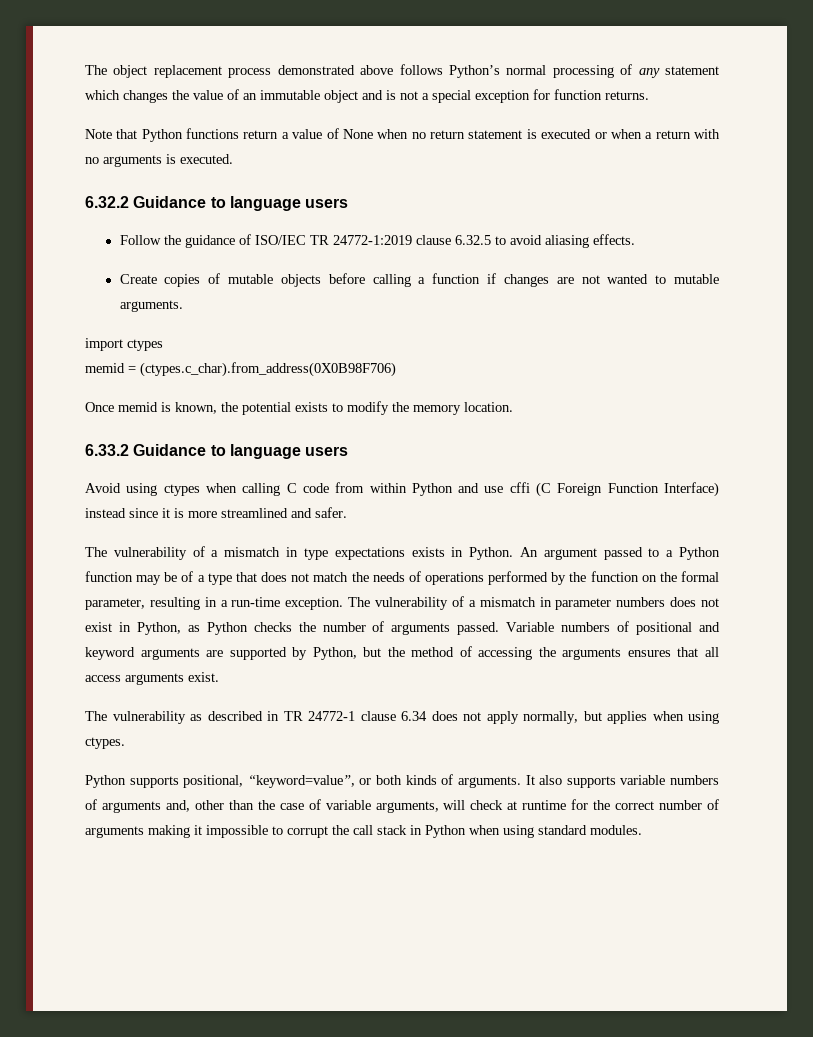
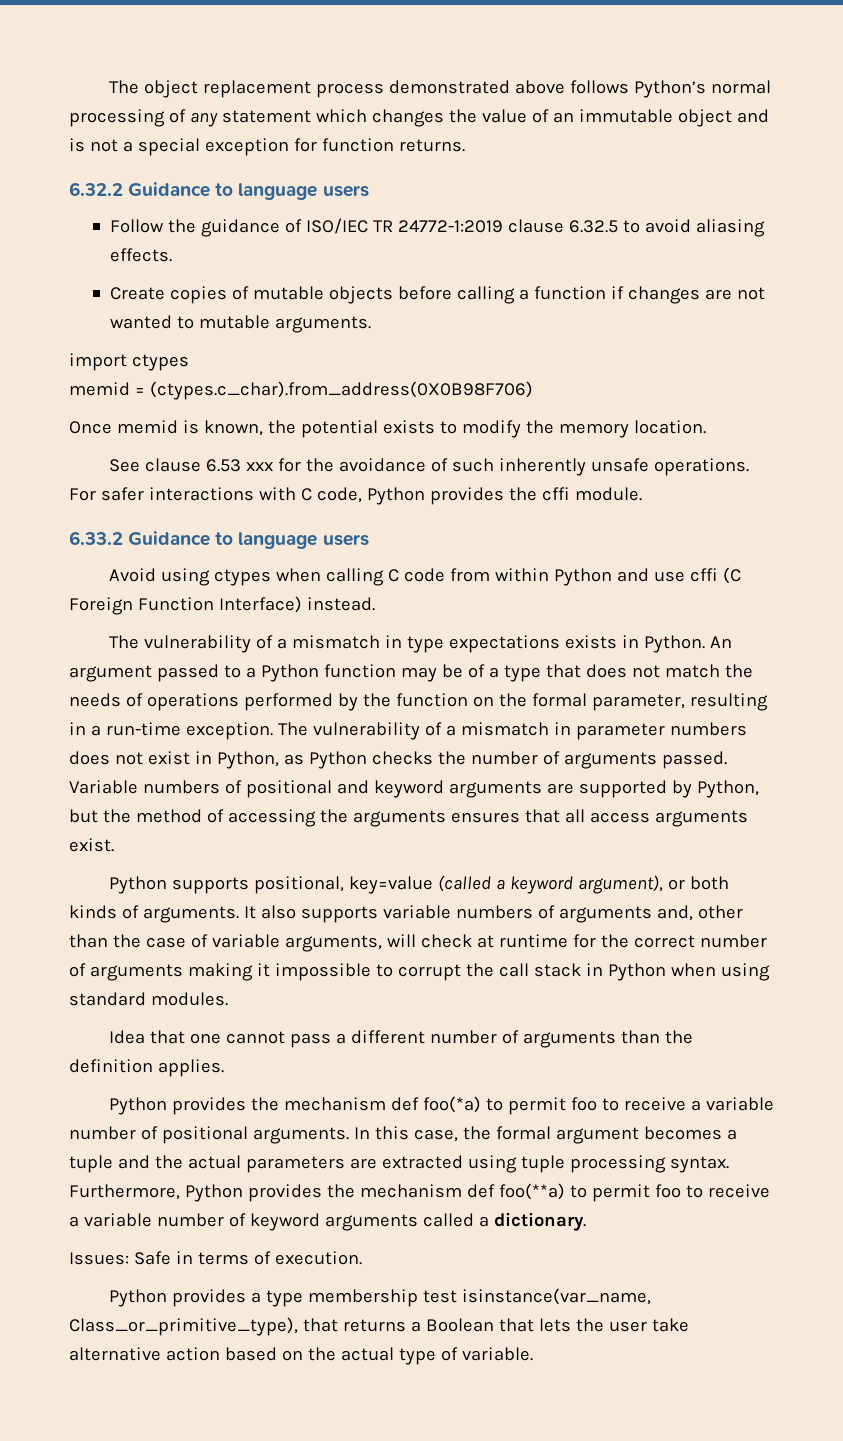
- Note that Python functions return a value of None when no return statement is executed or when a return with no arguments is executed.
+ See clause 6.53 xxx for the avoidance of such inherently unsafe operations. For safer interactions with C code, Python provides the cffi module.
- Avoid using ctypes when calling C code from within Python and use cffi (C Foreign Function Interface) instead since it is more streamlined and safer.
+ Avoid using ctypes when calling C code from within Python and use cffi (C Foreign Function Interface) instead.
- The vulnerability as described in TR 24772-1 clause 6.34 does not apply normally, but applies when using ctypes.
- Python supports positional, “keyword=value”, or both kinds of arguments.
+ Python supports positional, key=value (called a keyword argument), or both kinds of arguments.
+ Idea that one cannot pass a different number of arguments than the definition applies.
+ Python provides the mechanism def foo(*a) to permit foo to receive a variable number of positional arguments. In this case, the formal argument becomes a tuple and the actual parameters are extracted using tuple processing syntax. Furthermore, Python provides the mechanism def foo(**a) to permit foo to receive a variable number of keyword arguments called a dictionary.
+ Issues: Safe in terms of execution.
+ Python provides a type membership test isinstance(var_name, Class_or_primitive_type), that returns a Boolean that lets the user take alternative action based on the actual type of variable.

